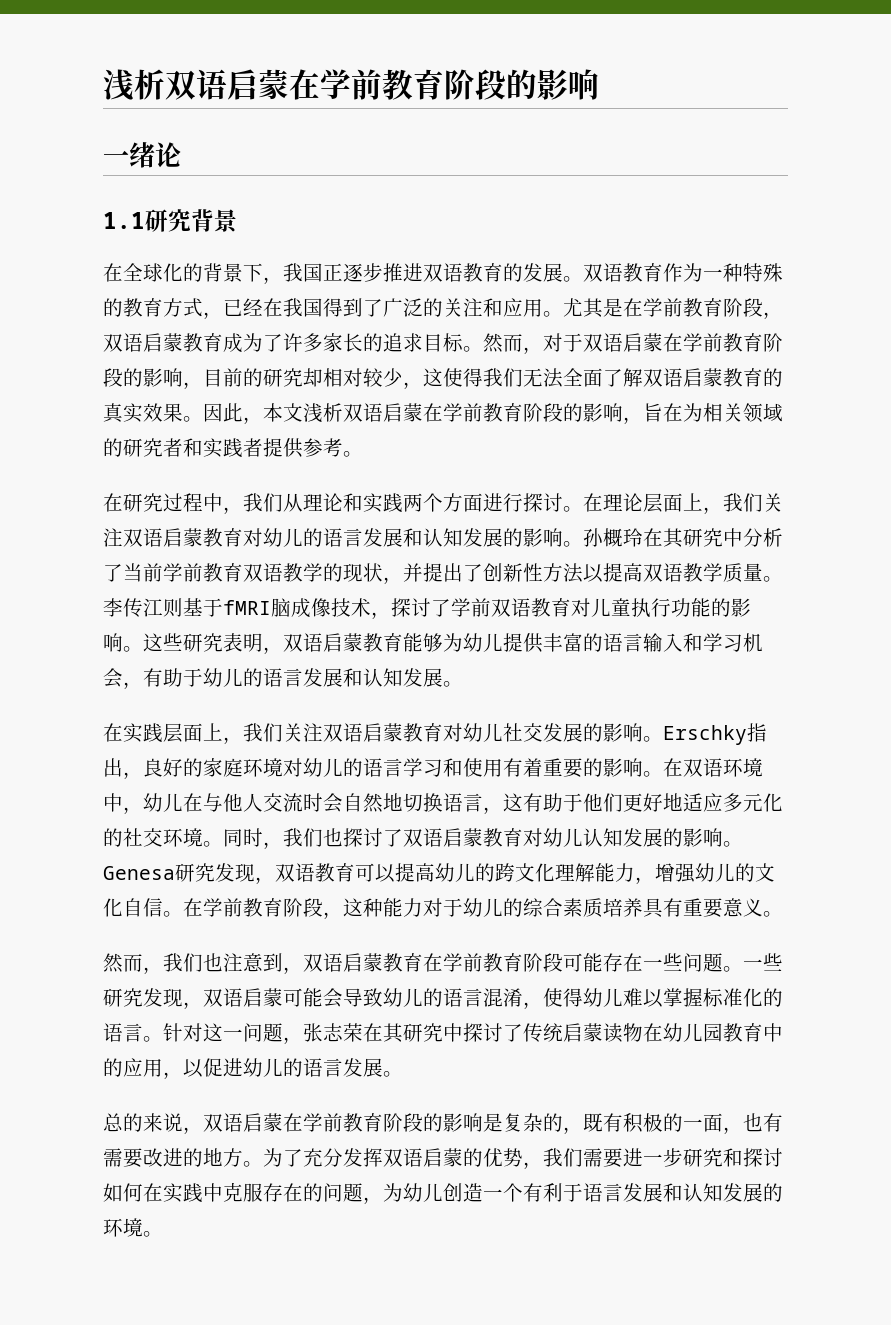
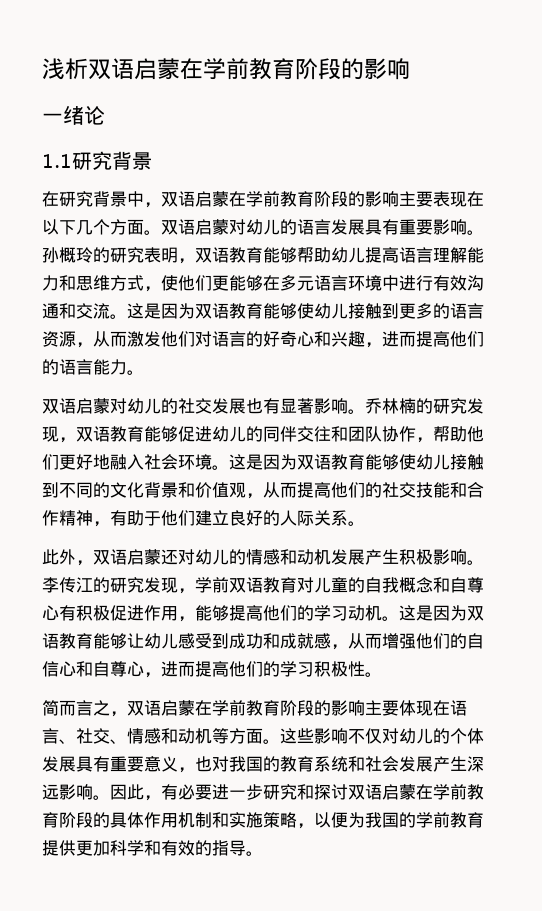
- 在全球化的背景下，我国正逐步推进双语教育的发展。双语教育作为一种特殊的教育方式，已经在我国得到了广泛的关注和应用。尤其是在学前教育阶段，双语启蒙教育成为了许多家长的追求目标。然而，对于双语启蒙在学前教育阶段的影响，目前的研究却相对较少，这使得我们无法全面了解双语启蒙教育的真实效果。因此，本文浅析双语启蒙在学前教育阶段的影响，旨在为相关领域的研究者和实践者提供参考。
- 在研究过程中，我们从理论和实践两个方面进行探讨。在理论层面上，我们关注双语启蒙教育对幼儿的语言发展和认知发展的影响。孙概玲在其研究中分析了当前学前教育双语教学的现状，并提出了创新性方法以提高双语教学质量。李传江则基于fMRI脑成像技术，探讨了学前双语教育对儿童执行功能的影响。这些研究表明，双语启蒙教育能够为幼儿提供丰富的语言输入和学习机会，有助于幼儿的语言发展和认知发展。
- 在实践层面上，我们关注双语启蒙教育对幼儿社交发展的影响。Erschky指出，良好的家庭环境对幼儿的语言学习和使用有着重要的影响。在双语环境中，幼儿在与他人交流时会自然地切换语言，这有助于他们更好地适应多元化的社交环境。同时，我们也探讨了双语启蒙教育对幼儿认知发展的影响。Genesa研究发现，双语教育可以提高幼儿的跨文化理解能力，增强幼儿的文化自信。在学前教育阶段，这种能力对于幼儿的综合素质培养具有重要意义。
- 然而，我们也注意到，双语启蒙教育在学前教育阶段可能存在一些问题。一些研究发现，双语启蒙可能会导致幼儿的语言混淆，使得幼儿难以掌握标准化的语言。针对这一问题，张志荣在其研究中探讨了传统启蒙读物在幼儿园教育中的应用，以促进幼儿的语言发展。
- 总的来说，双语启蒙在学前教育阶段的影响是复杂的，既有积极的一面，也有需要改进的地方。为了充分发挥双语启蒙的优势，我们需要进一步研究和探讨如何在实践中克服存在的问题，为幼儿创造一个有利于语言发展和认知发展的环境。
+ 在研究背景中，双语启蒙在学前教育阶段的影响主要表现在以下几个方面。双语启蒙对幼儿的语言发展具有重要影响。孙概玲的研究表明，双语教育能够帮助幼儿提高语言理解能力和思维方式，使他们更能够在多元语言环境中进行有效沟通和交流。这是因为双语教育能够使幼儿接触到更多的语言资源，从而激发他们对语言的好奇心和兴趣，进而提高他们的语言能力。
+ 双语启蒙对幼儿的社交发展也有显著影响。乔林楠的研究发现，双语教育能够促进幼儿的同伴交往和团队协作，帮助他们更好地融入社会环境。这是因为双语教育能够使幼儿接触到不同的文化背景和价值观，从而提高他们的社交技能和合作精神，有助于他们建立良好的人际关系。
+ 此外，双语启蒙还对幼儿的情感和动机发展产生积极影响。李传江的研究发现，学前双语教育对儿童的自我概念和自尊心有积极促进作用，能够提高他们的学习动机。这是因为双语教育能够让幼儿感受到成功和成就感，从而增强他们的自信心和自尊心，进而提高他们的学习积极性。
+ 简而言之，双语启蒙在学前教育阶段的影响主要体现在语言、社交、情感和动机等方面。这些影响不仅对幼儿的个体发展具有重要意义，也对我国的教育系统和社会发展产生深远影响。因此，有必要进一步研究和探讨双语启蒙在学前教育阶段的具体作用机制和实施策略，以便为我国的学前教育提供更加科学和有效的指导。

